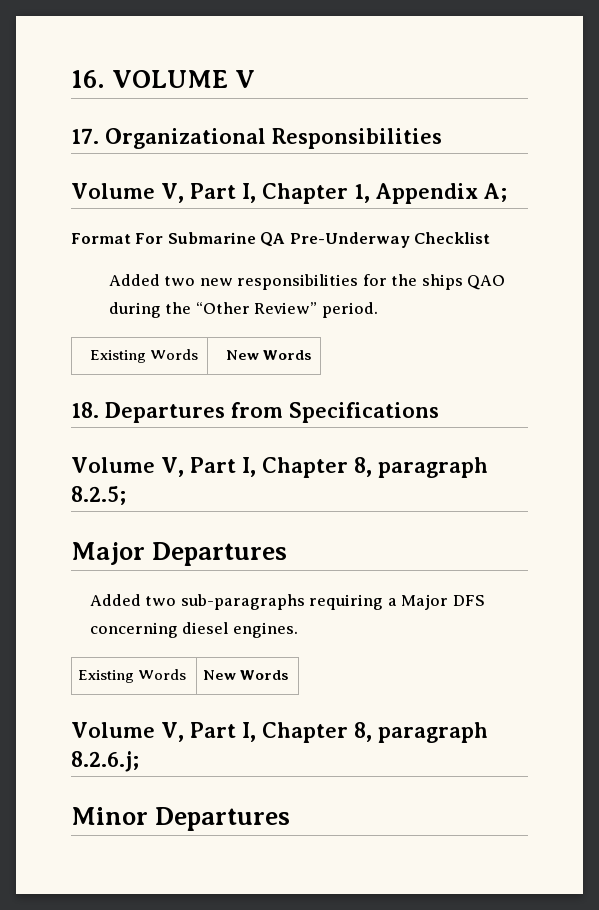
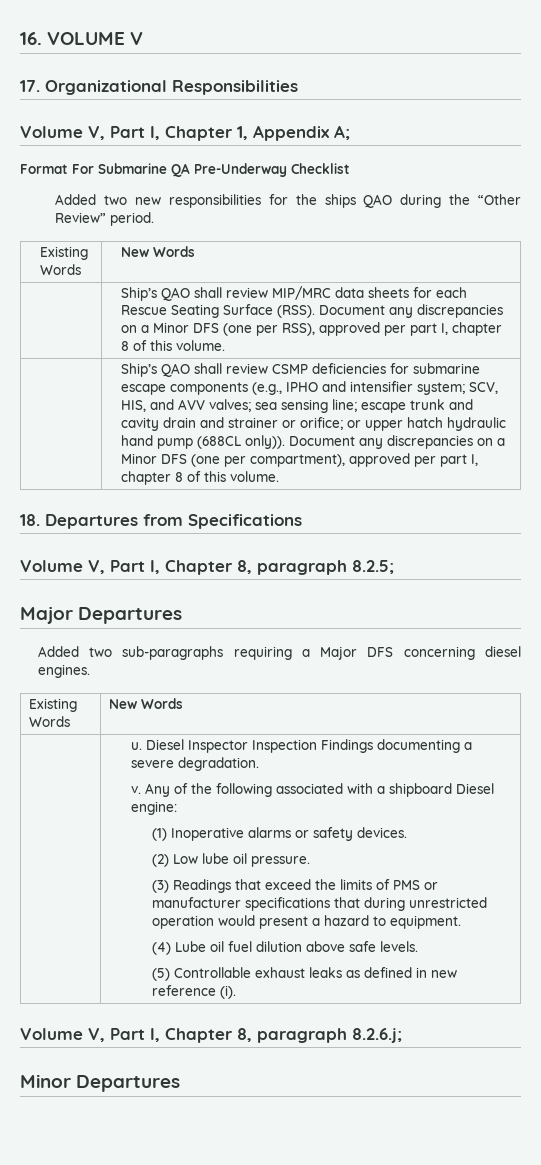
+ | Ship’s QAO shall review MIP/MRC data sheets for each Rescue Seating Surface (RSS). Document any discrepancies on a Minor DFS (one per RSS), approved per part I, chapter 8 of this volume.
+ | Ship’s QAO shall review CSMP deficiencies for submarine escape components (e.g., IPHO and intensifier system; SCV, HIS, and AVV valves; sea sensing line; escape trunk and cavity drain and strainer or orifice; or upper hatch hydraulic hand pump (688CL only)). Document any discrepancies on a Minor DFS (one per compartment), approved per part I, chapter 8 of this volume.
+ u. Diesel Inspector Inspection Findings documenting a severe degradation.
+ v. Any of the following associated with a shipboard Diesel engine:
+ (1) Inoperative alarms or safety devices.
+ (2) Low lube oil pressure.
+ (3) Readings that exceed the limits of PMS or manufacturer specifications that during unrestricted operation would present a hazard to equipment.
+ (4) Lube oil fuel dilution above safe levels.
+ (5) Controllable exhaust leaks as defined in new reference (i).

